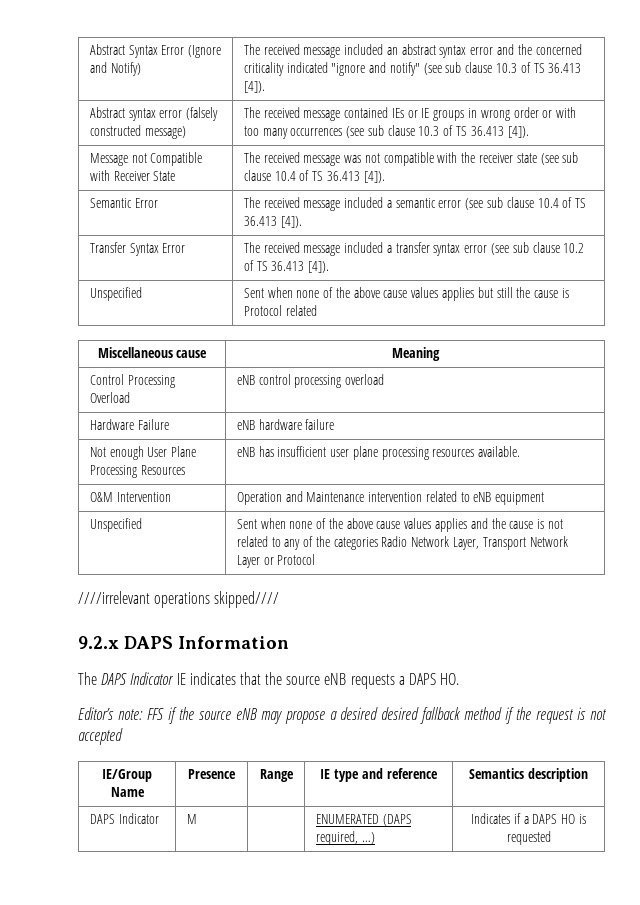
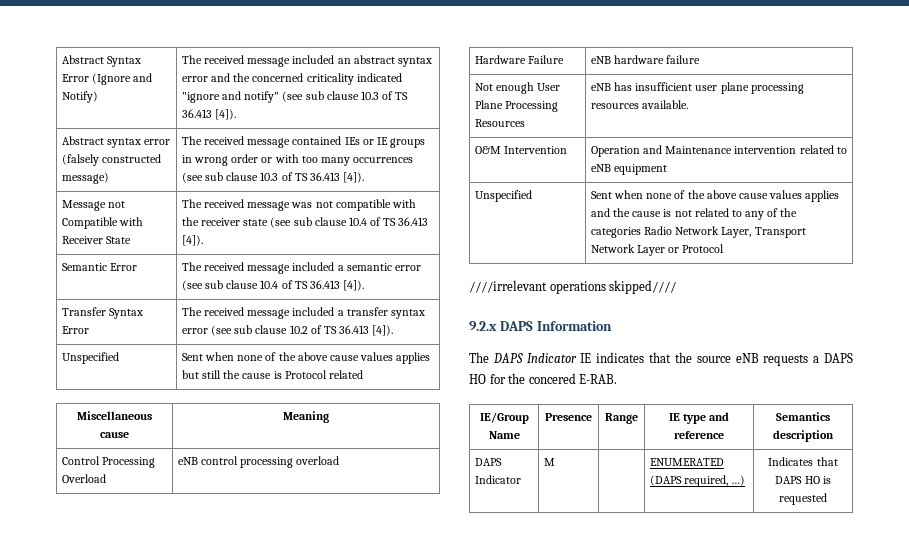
- The DAPS Indicator IE indicates that the source eNB requests a DAPS HO.
- Editor’s note: FFS if the source eNB may propose a desired desired fallback method if the request is not accepted
+ The DAPS Indicator IE indicates that the source eNB requests a DAPS HO for the concered E-RAB.
- DAPS Indicator | M | | ENUMERATED (DAPS required, …) | Indicates if a DAPS HO is requested
+ DAPS Indicator | M | | ENUMERATED (DAPS required, …) | Indicates that DAPS HO is requested

